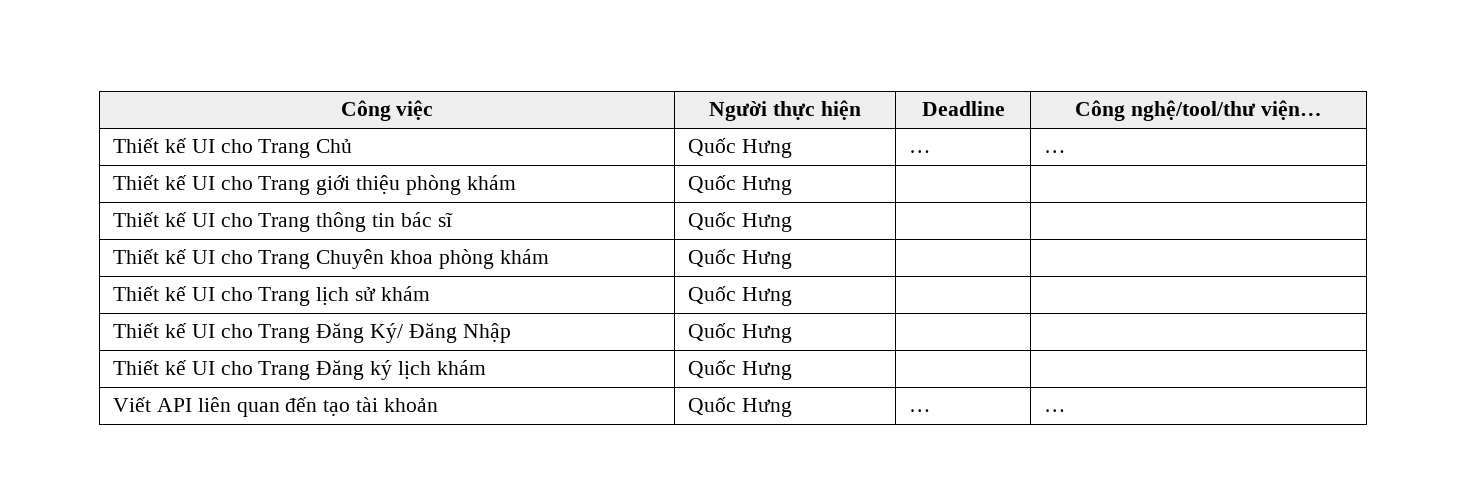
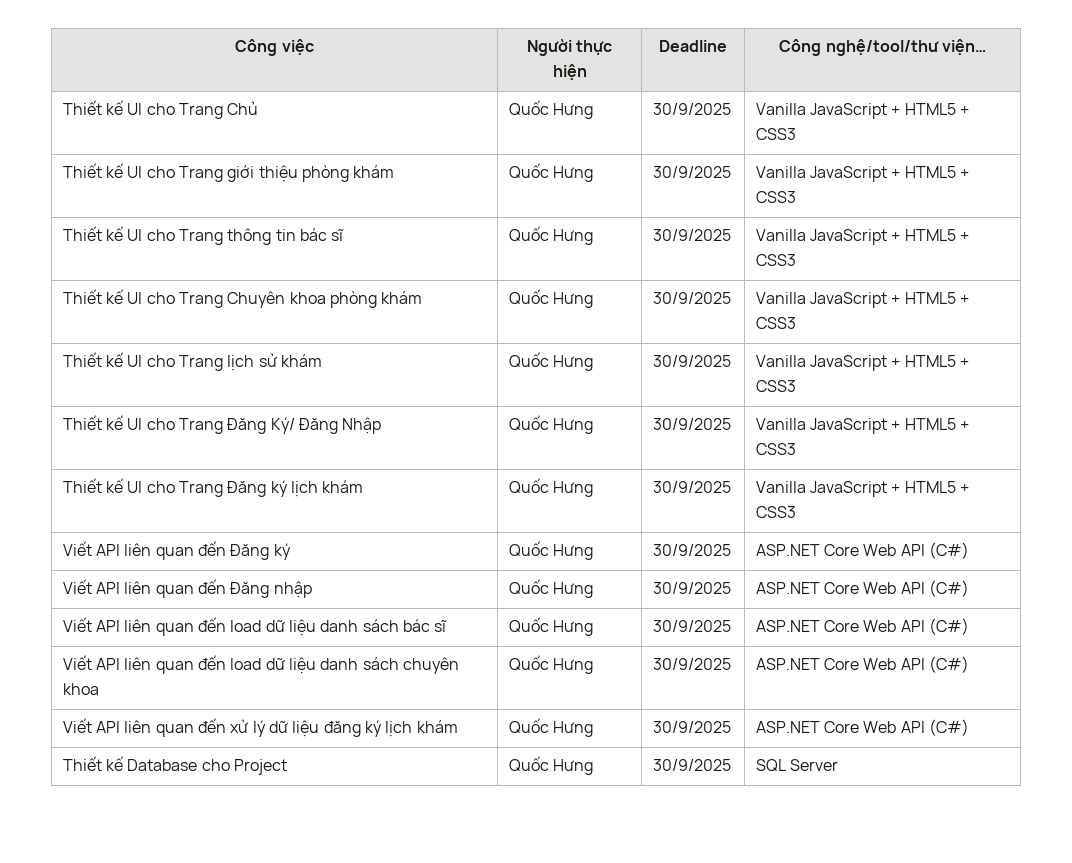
- Thiết kế UI cho Trang Chủ | Quốc Hưng | … | …
+ Thiết kế UI cho Trang Chủ | Quốc Hưng | 30/9/2025 | Vanilla JavaScript + HTML5 + CSS3
- Thiết kế UI cho Trang giới thiệu phòng khám | Quốc Hưng | |
+ Thiết kế UI cho Trang giới thiệu phòng khám | Quốc Hưng | 30/9/2025 | Vanilla JavaScript + HTML5 + CSS3
- Thiết kế UI cho Trang thông tin bác sĩ | Quốc Hưng | |
+ Thiết kế UI cho Trang thông tin bác sĩ | Quốc Hưng | 30/9/2025 | Vanilla JavaScript + HTML5 + CSS3
- Thiết kế UI cho Trang Chuyên khoa phòng khám | Quốc Hưng | |
+ Thiết kế UI cho Trang Chuyên khoa phòng khám | Quốc Hưng | 30/9/2025 | Vanilla JavaScript + HTML5 + CSS3
- Thiết kế UI cho Trang lịch sử khám | Quốc Hưng | |
+ Thiết kế UI cho Trang lịch sử khám | Quốc Hưng | 30/9/2025 | Vanilla JavaScript + HTML5 + CSS3
- Thiết kế UI cho Trang Đăng Ký/ Đăng Nhập | Quốc Hưng | |
+ Thiết kế UI cho Trang Đăng Ký/ Đăng Nhập | Quốc Hưng | 30/9/2025 | Vanilla JavaScript + HTML5 + CSS3
- Thiết kế UI cho Trang Đăng ký lịch khám | Quốc Hưng | |
- Viết API liên quan đến tạo tài khoản | Quốc Hưng | … | …
+ Thiết kế UI cho Trang Đăng ký lịch khám | Quốc Hưng | 30/9/2025 | Vanilla JavaScript + HTML5 + CSS3
+ Viết API liên quan đến Đăng ký | Quốc Hưng | 30/9/2025 | ASP.NET Core Web API (C#)
+ Viết API liên quan đến Đăng nhập | Quốc Hưng | 30/9/2025 | ASP.NET Core Web API (C#)
+ Viết API liên quan đến load dữ liệu danh sách bác sĩ | Quốc Hưng | 30/9/2025 | ASP.NET Core Web API (C#)
+ Viết API liên quan đến load dữ liệu danh sách chuyên khoa | Quốc Hưng | 30/9/2025 | ASP.NET Core Web API (C#)
+ Viết API liên quan đến xử lý dữ liệu đăng ký lịch khám | Quốc Hưng | 30/9/2025 | ASP.NET Core Web API (C#)
+ Thiết kế Database cho Project | Quốc Hưng | 30/9/2025 | SQL Server

